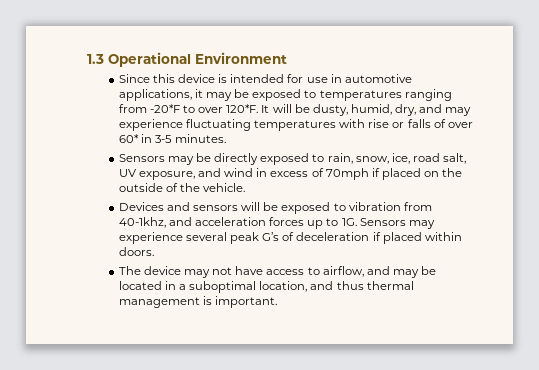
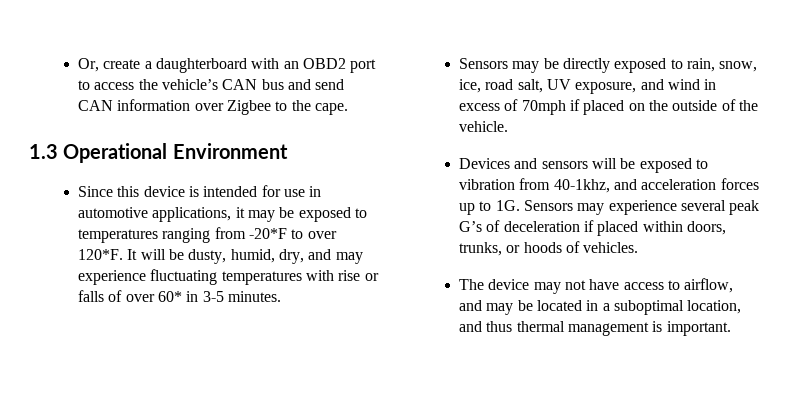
+ Or, create a daughterboard with an OBD2 port to access the vehicle’s CAN bus and send CAN information over Zigbee to the cape.
- Sensors may experience several peak G’s of deceleration if placed within doors.
+ Sensors may experience several peak G’s of deceleration if placed within doors, trunks, or hoods of vehicles.

